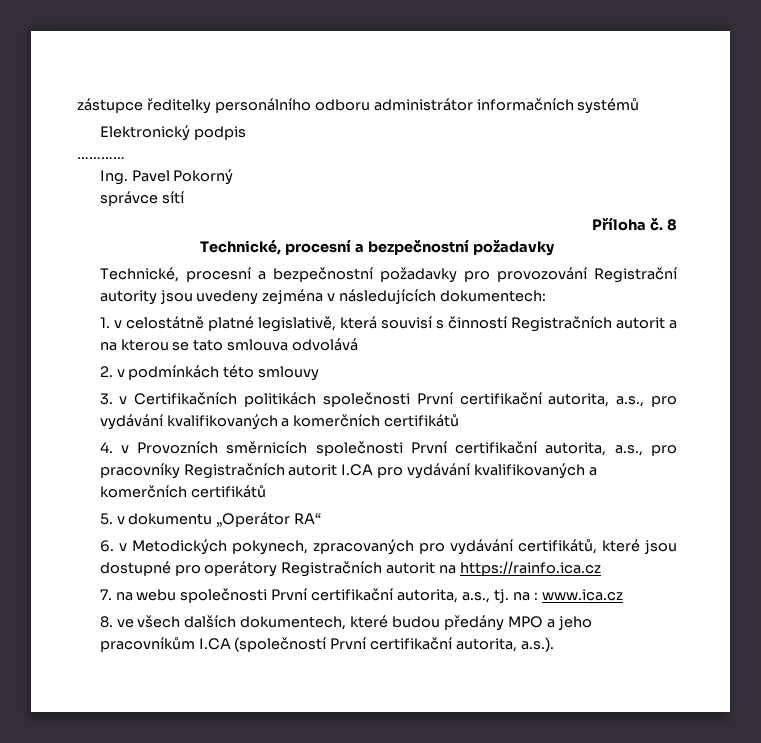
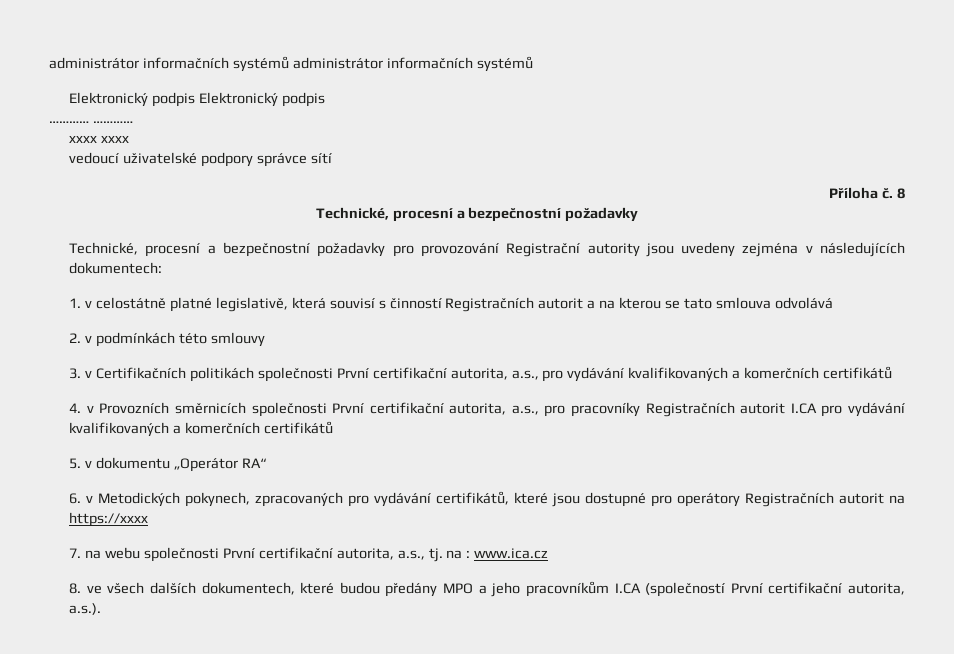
- zástupce ředitelky personálního odboru administrátor informačních systémů
+ administrátor informačních systémů administrátor informačních systémů
- Elektronický podpis
- …………
- Ing. Pavel Pokorný
- správce sítí
+ Elektronický podpis Elektronický podpis
+ ………… …………
+ xxxx xxxx
+ vedoucí uživatelské podpory správce sítí
- 6. v Metodických pokynech, zpracovaných pro vydávání certifikátů, které jsou dostupné pro operátory Registračních autorit na https://rainfo.ica.cz
+ 6. v Metodických pokynech, zpracovaných pro vydávání certifikátů, které jsou dostupné pro operátory Registračních autorit na https://xxxx

